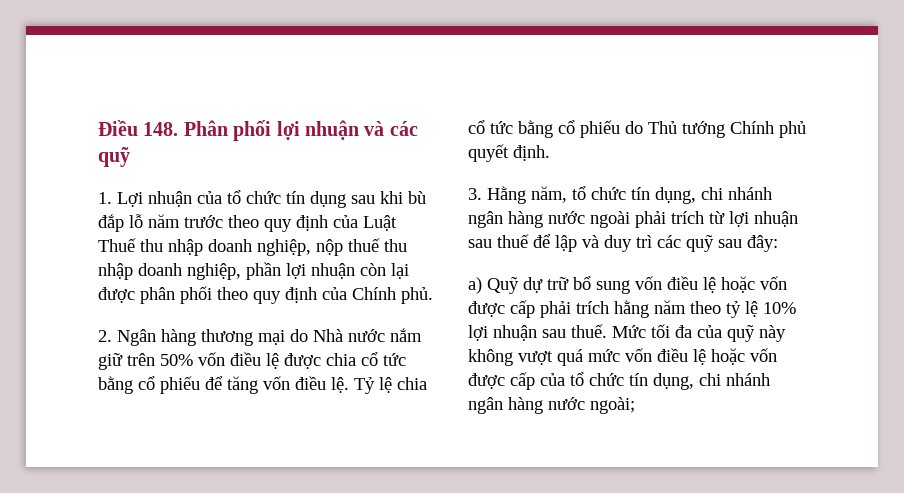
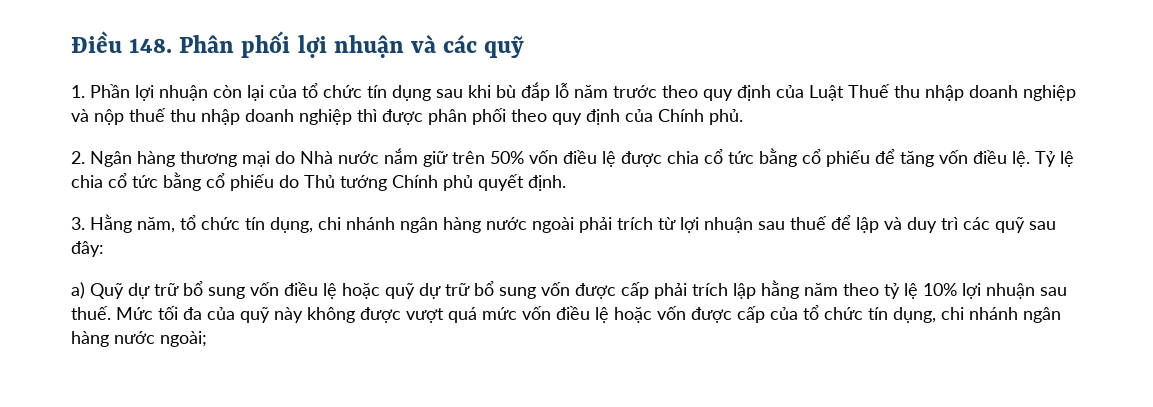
- 1. Lợi nhuận của tổ chức tín dụng sau khi bù đắp lỗ năm trước theo quy định của Luật Thuế thu nhập doanh nghiệp, nộp thuế thu nhập doanh nghiệp, phần lợi nhuận còn lại được phân phối theo quy định của Chính phủ.
+ 1. Phần lợi nhuận còn lại của tổ chức tín dụng sau khi bù đắp lỗ năm trước theo quy định của Luật Thuế thu nhập doanh nghiệp và nộp thuế thu nhập doanh nghiệp thì được phân phối theo quy định của Chính phủ.
- a) Quỹ dự trữ bổ sung vốn điều lệ hoặc vốn được cấp phải trích hằng năm theo tỷ lệ 10% lợi nhuận sau thuế.
+ a) Quỹ dự trữ bổ sung vốn điều lệ hoặc quỹ dự trữ bổ sung vốn được cấp phải trích lập hằng năm theo tỷ lệ 10% lợi nhuận sau thuế.
- Mức tối đa của quỹ này không vượt quá mức vốn điều lệ hoặc vốn được cấp của tổ chức tín dụng, chi nhánh ngân hàng nước ngoài;
+ Mức tối đa của quỹ này không được vượt quá mức vốn điều lệ hoặc vốn được cấp của tổ chức tín dụng, chi nhánh ngân hàng nước ngoài;

